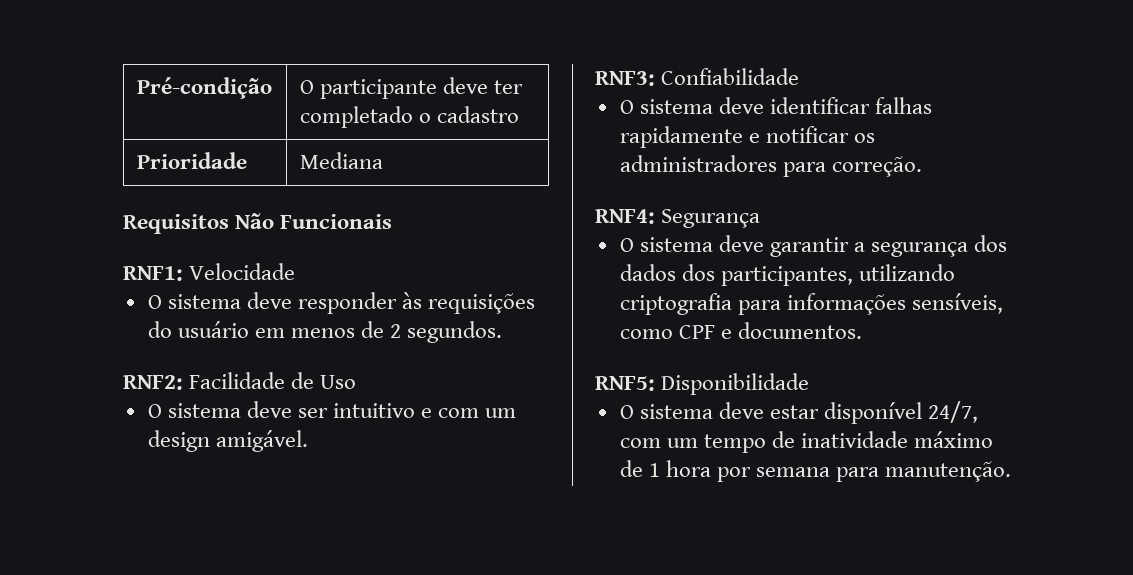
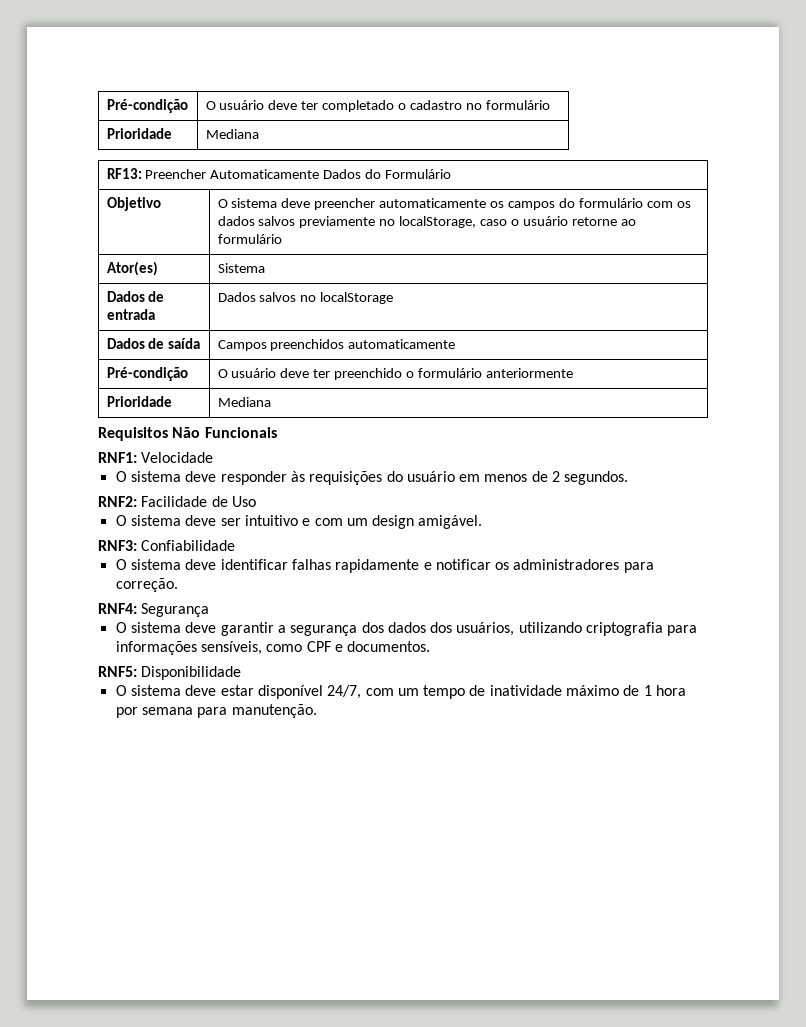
- Pré-condição | O participante deve ter completado o cadastro
+ Pré-condição | O usuário deve ter completado o cadastro no formulário
+ Prioridade | Mediana
+ RF13: Preencher Automaticamente Dados do Formulário
+ Objetivo | O sistema deve preencher automaticamente os campos do formulário com os dados salvos previamente no localStorage, caso o usuário retorne ao formulário
+ Ator(es) | Sistema
+ Dados de entrada | Dados salvos no localStorage
+ Dados de saída | Campos preenchidos automaticamente
+ Pré-condição | O usuário deve ter preenchido o formulário anteriormente
- O sistema deve garantir a segurança dos dados dos participantes, utilizando criptografia para informações sensíveis, como CPF e documentos.
+ O sistema deve garantir a segurança dos dados dos usuários, utilizando criptografia para informações sensíveis, como CPF e documentos.

